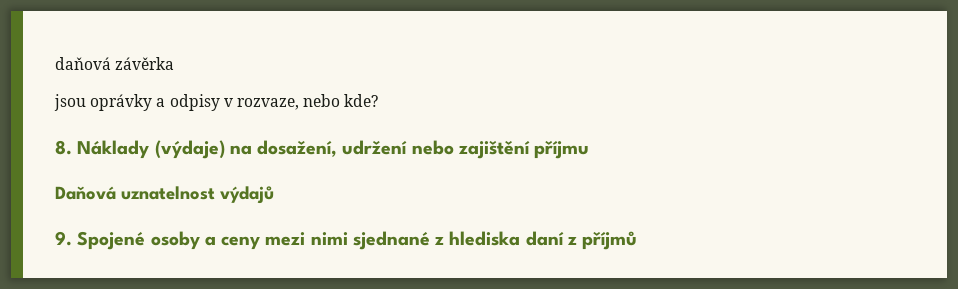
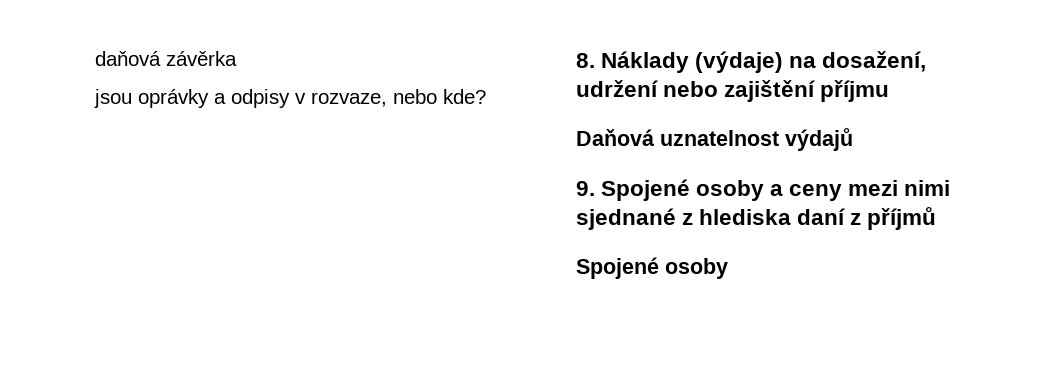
  9. Spojené osoby a ceny mezi nimi sjednané z hlediska daní z příjmů
+ Spojené osoby

